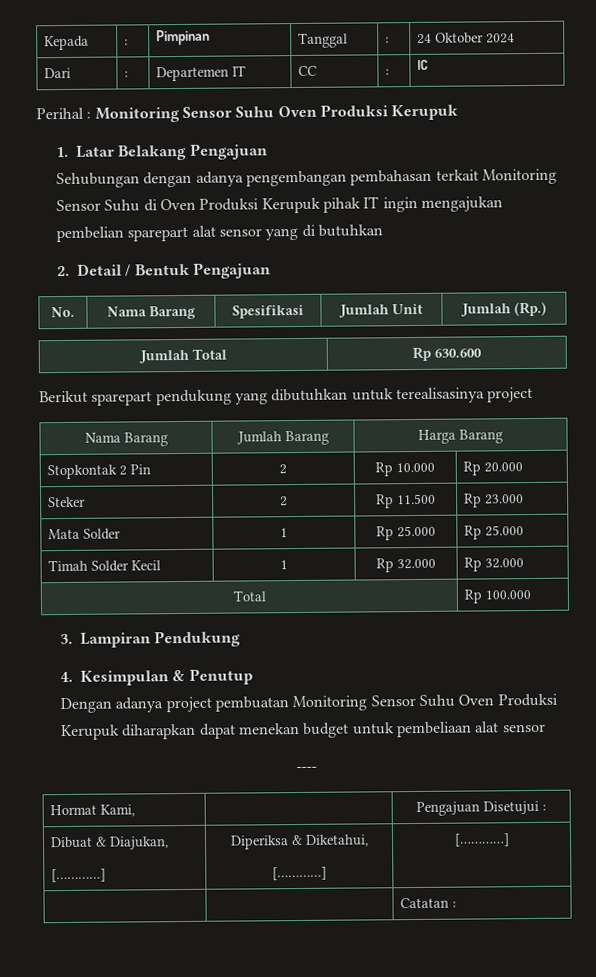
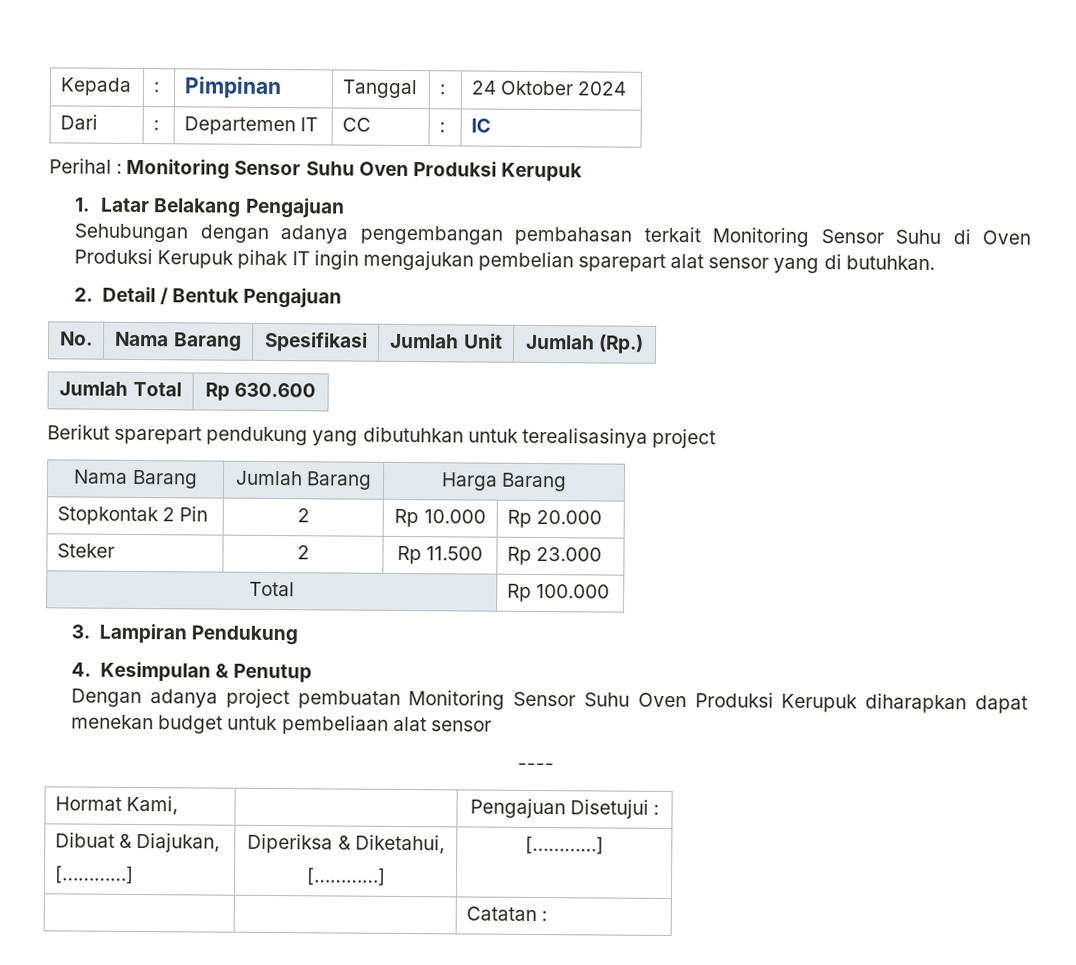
- Sehubungan dengan adanya pengembangan pembahasan terkait Monitoring Sensor Suhu di Oven Produksi Kerupuk pihak IT ingin mengajukan pembelian sparepart alat sensor yang di butuhkan
+ Sehubungan dengan adanya pengembangan pembahasan terkait Monitoring Sensor Suhu di Oven Produksi Kerupuk pihak IT ingin mengajukan pembelian sparepart alat sensor yang di butuhkan.
- Mata Solder | 1 | Rp 25.000 | Rp 25.000
- Timah Solder Kecil | 1 | Rp 32.000 | Rp 32.000

